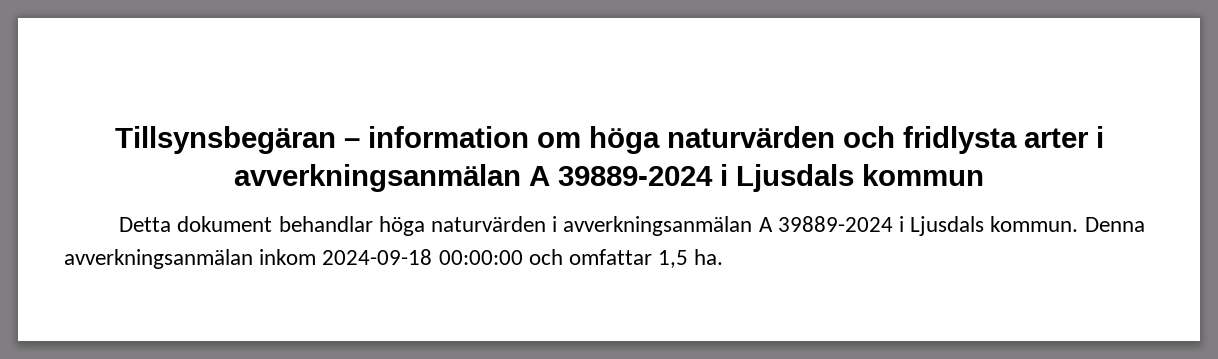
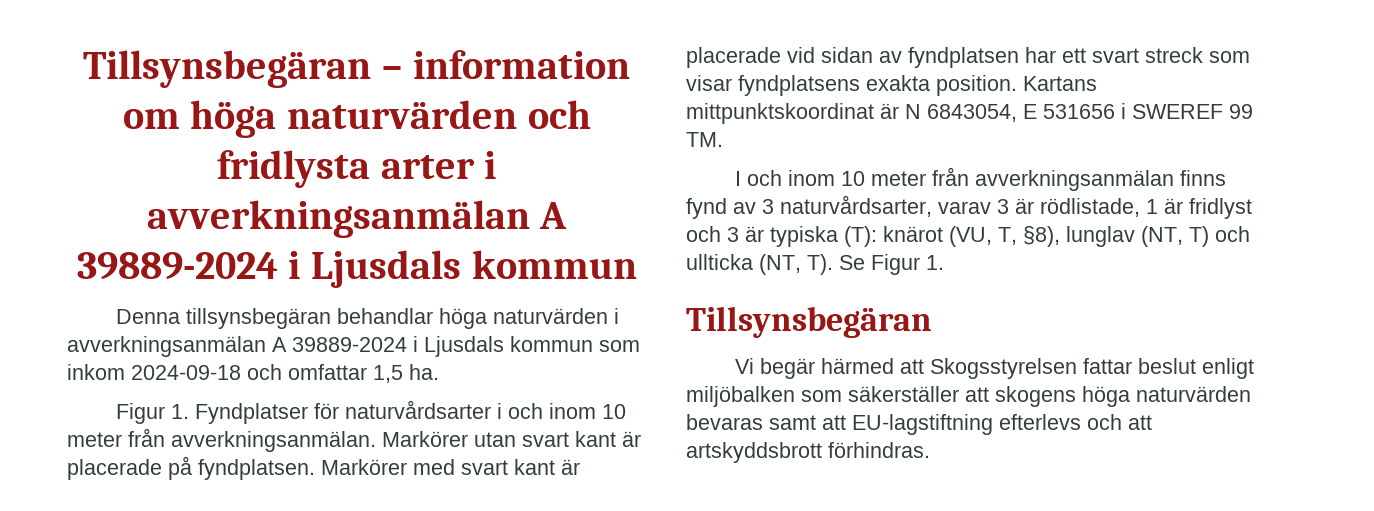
- Detta dokument behandlar höga naturvärden i avverkningsanmälan A 39889-2024 i Ljusdals kommun. Denna avverkningsanmälan inkom 2024-09-18 00:00:00 och omfattar 1,5 ha.
+ Denna tillsynsbegäran behandlar höga naturvärden i avverkningsanmälan A 39889-2024 i Ljusdals kommun som inkom 2024-09-18 och omfattar 1,5 ha.
+ Figur 1. Fyndplatser för naturvårdsarter i och inom 10 meter från avverkningsanmälan. Markörer utan svart kant är placerade på fyndplatsen. Markörer med svart kant är placerade vid sidan av fyndplatsen har ett svart streck som visar fyndplatsens exakta position. Kartans mittpunktskoordinat är N 6843054, E 531656 i SWEREF 99 TM.
+ I och inom 10 meter från avverkningsanmälan finns fynd av 3 naturvårdsarter, varav 3 är rödlistade, 1 är fridlyst och 3 är typiska (T): knärot (VU, T, §8), lunglav (NT, T) och ullticka (NT, T). Se Figur 1.
+ Tillsynsbegäran
+ Vi begär härmed att Skogsstyrelsen fattar beslut enligt miljöbalken som säkerställer att skogens höga naturvärden bevaras samt att EU-lagstiftning efterlevs och att artskyddsbrott förhindras.

